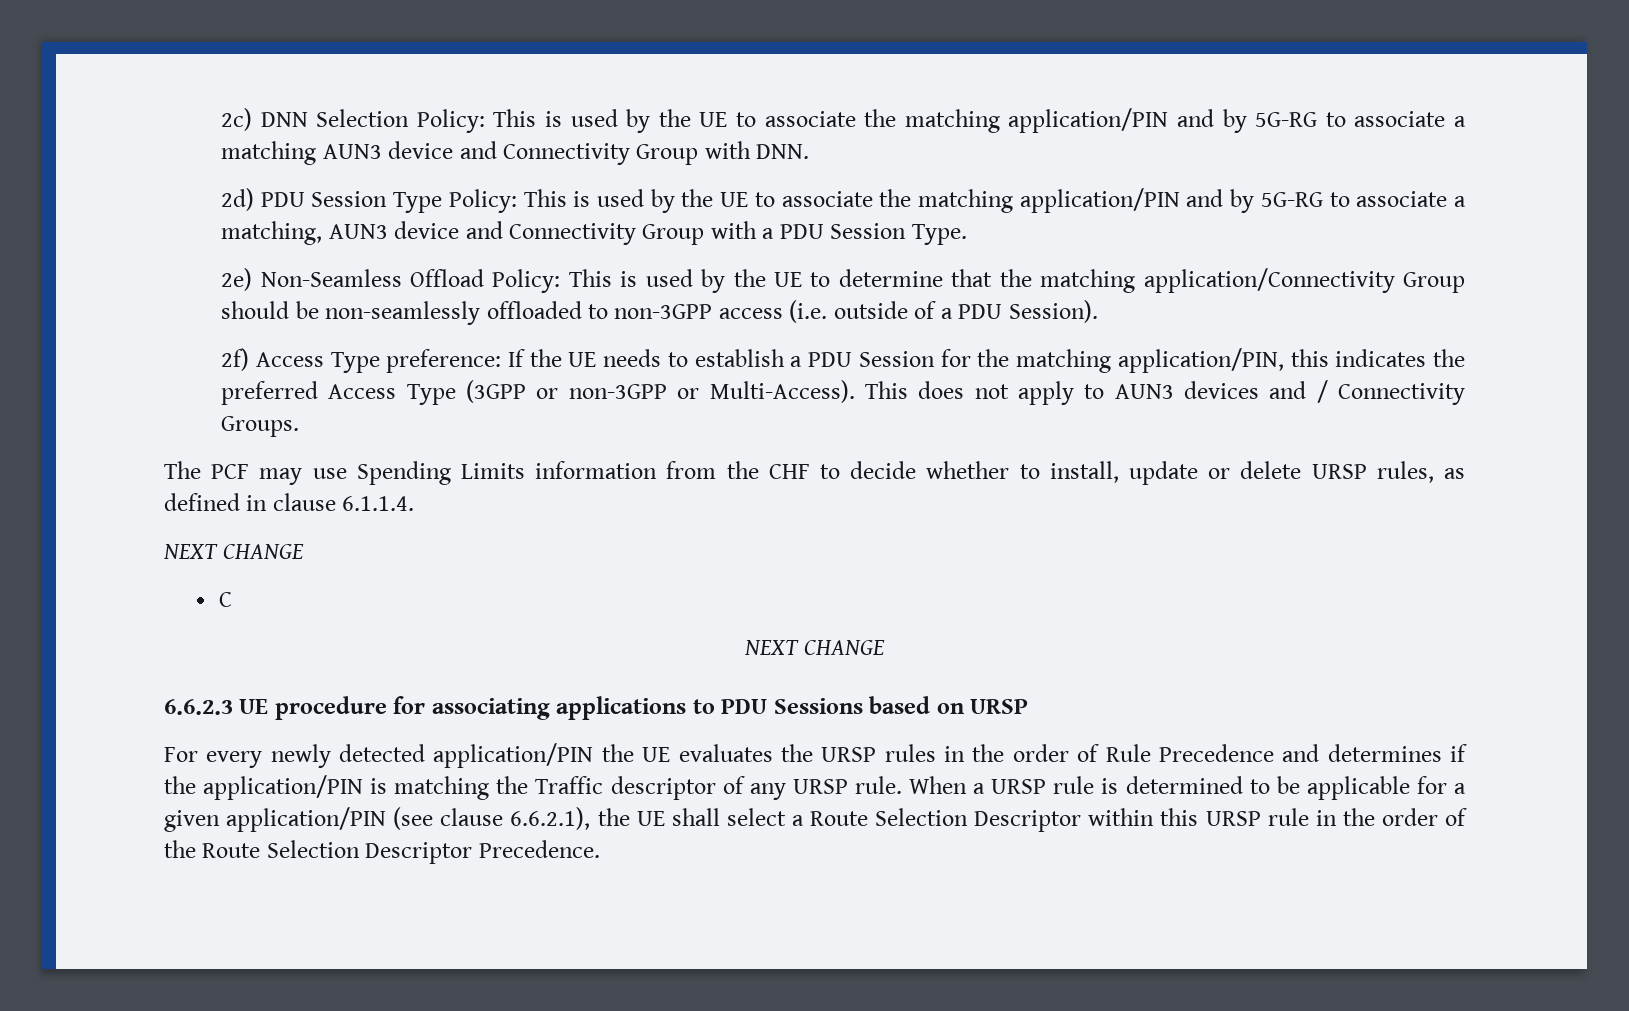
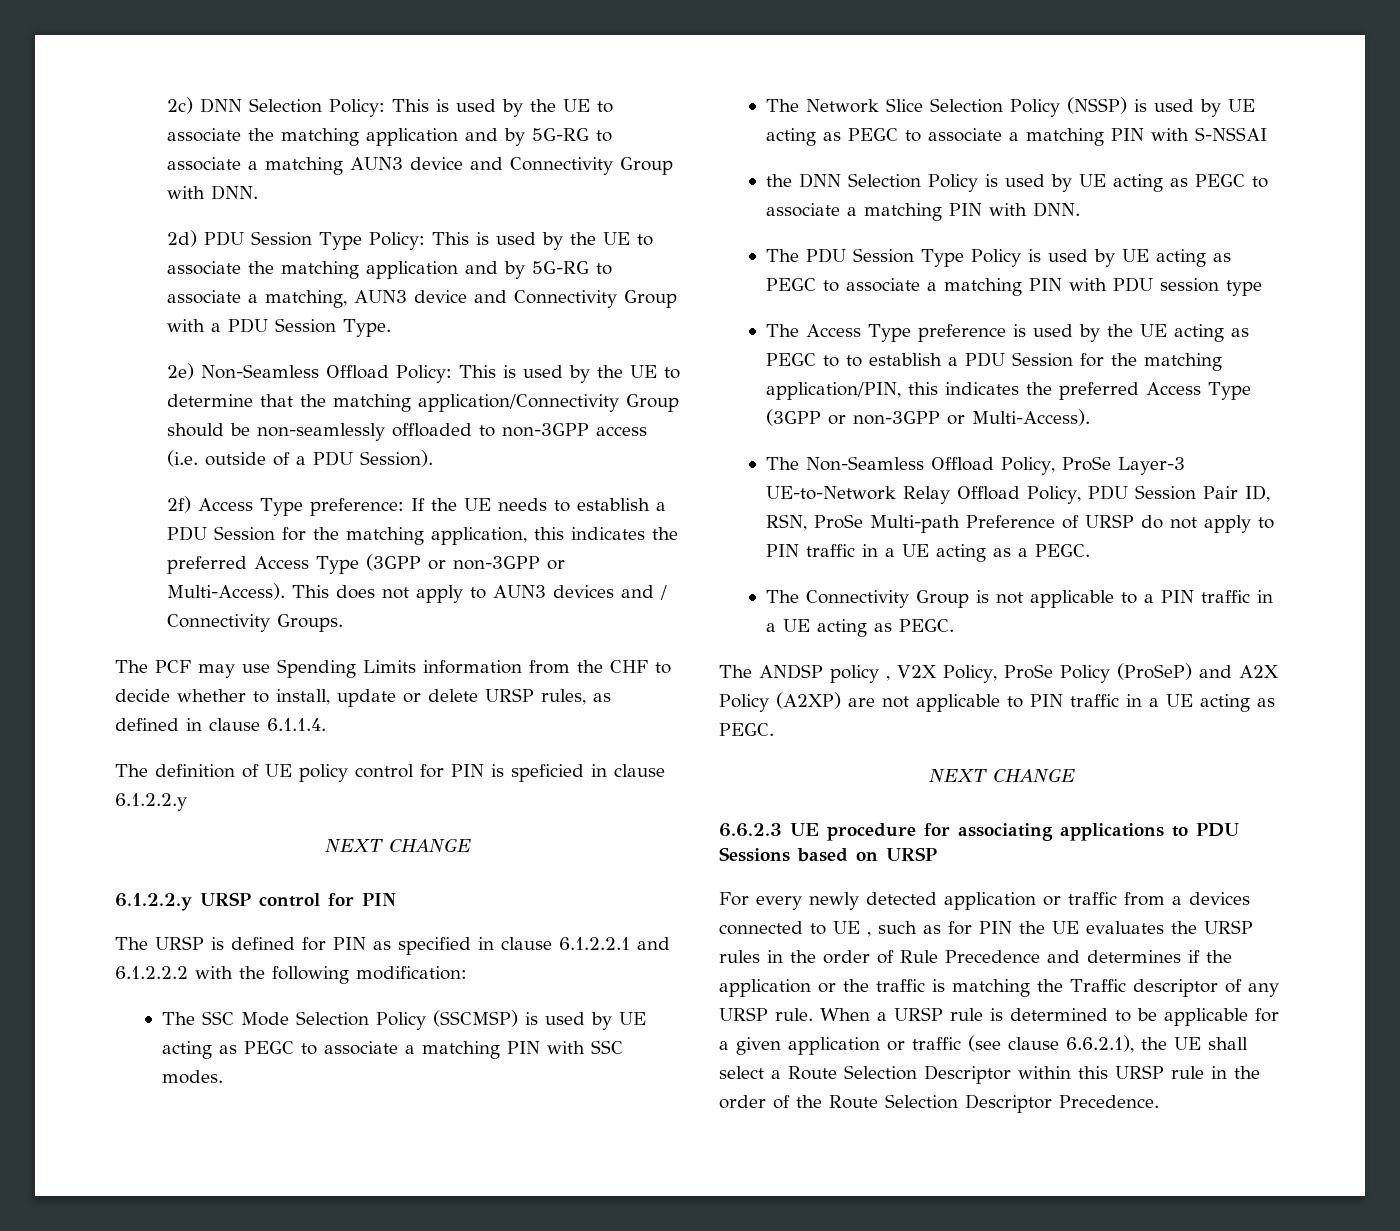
- 2c) DNN Selection Policy: This is used by the UE to associate the matching application/PIN and by 5G-RG to associate a matching AUN3 device and Connectivity Group with DNN.
+ 2c) DNN Selection Policy: This is used by the UE to associate the matching application and by 5G-RG to associate a matching AUN3 device and Connectivity Group with DNN.
- 2d) PDU Session Type Policy: This is used by the UE to associate the matching application/PIN and by 5G-RG to associate a matching, AUN3 device and Connectivity Group with a PDU Session Type.
+ 2d) PDU Session Type Policy: This is used by the UE to associate the matching application and by 5G-RG to associate a matching, AUN3 device and Connectivity Group with a PDU Session Type.
- 2f) Access Type preference: If the UE needs to establish a PDU Session for the matching application/PIN, this indicates the preferred Access Type (3GPP or non-3GPP or Multi-Access).
+ 2f) Access Type preference: If the UE needs to establish a PDU Session for the matching application, this indicates the preferred Access Type (3GPP or non-3GPP or Multi-Access).
  The PCF may use Spending Limits information from the CHF to decide whether to install, update or delete URSP rules, as defined in clause 6.1.1.4.
+ The definition of UE policy control for PIN is speficied in clause 6.1.2.2.y
  NEXT CHANGE
- C
+ 6.1.2.2.y URSP control for PIN
+ The URSP is defined for PIN as specified in clause 6.1.2.2.1 and 6.1.2.2.2 with the following modification:
+ The SSC Mode Selection Policy (SSCMSP) is used by UE acting as PEGC to associate a matching PIN with SSC modes.
+ The Network Slice Selection Policy (NSSP) is used by UE acting as PEGC to associate a matching PIN with S-NSSAI
+ the DNN Selection Policy is used by UE acting as PEGC to associate a matching PIN with DNN.
+ The PDU Session Type Policy is used by UE acting as PEGC to associate a matching PIN with PDU session type
+ The Access Type preference is used by the UE acting as PEGC to to establish a PDU Session for the matching application/PIN, this indicates the preferred Access Type (3GPP or non-3GPP or Multi-Access).
+ The Non-Seamless Offload Policy, ProSe Layer-3 UE-to-Network Relay Offload Policy, PDU Session Pair ID, RSN, ProSe Multi-path Preference of URSP do not apply to PIN traffic in a UE acting as a PEGC.
+ The Connectivity Group is not applicable to a PIN traffic in a UE acting as PEGC.
+ The ANDSP policy , V2X Policy, ProSe Policy (ProSeP) and A2X Policy (A2XP) are not applicable to PIN traffic in a UE acting as PEGC.
- For every newly detected application/PIN the UE evaluates the URSP rules in the order of Rule Precedence and determines if the application/PIN is matching the Traffic descriptor of any URSP rule.
+ For every newly detected application or traffic from a devices connected to UE , such as for PIN the UE evaluates the URSP rules in the order of Rule Precedence and determines if the application or the traffic is matching the Traffic descriptor of any URSP rule.
- When a URSP rule is determined to be applicable for a given application/PIN (see clause 6.6.2.1), the UE shall select a Route Selection Descriptor within this URSP rule in the order of the Route Selection Descriptor Precedence.
+ When a URSP rule is determined to be applicable for a given application or traffic (see clause 6.6.2.1), the UE shall select a Route Selection Descriptor within this URSP rule in the order of the Route Selection Descriptor Precedence.

